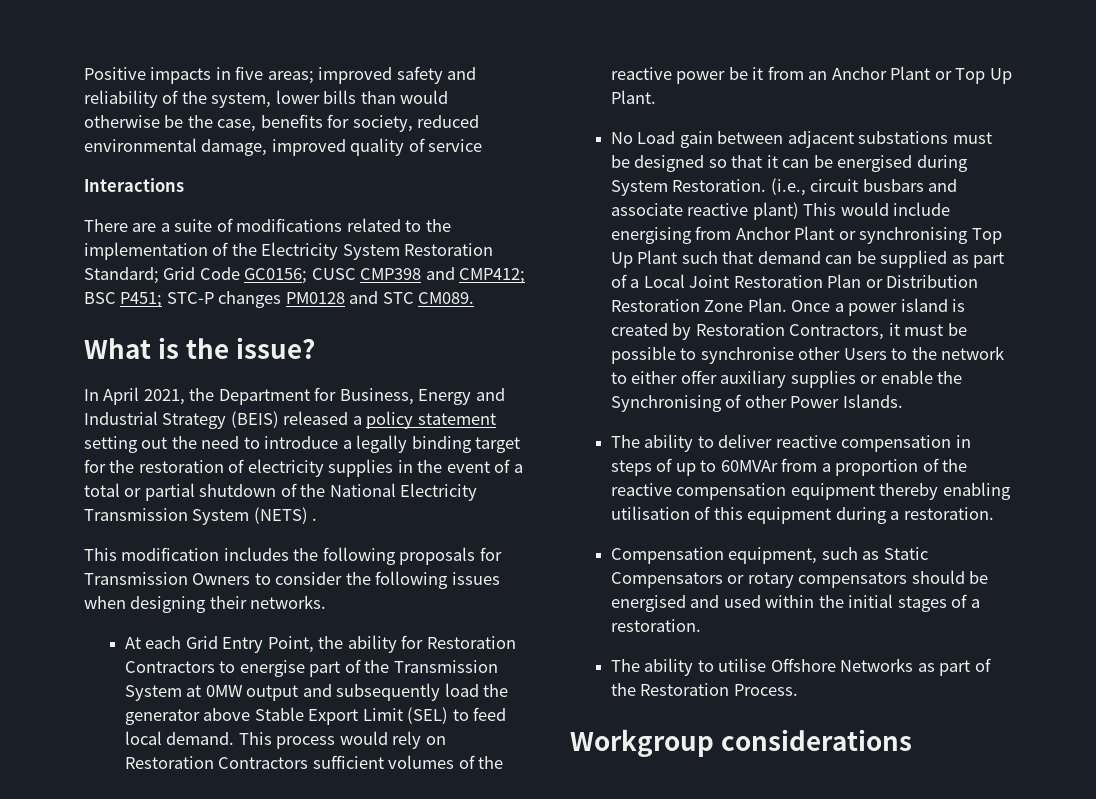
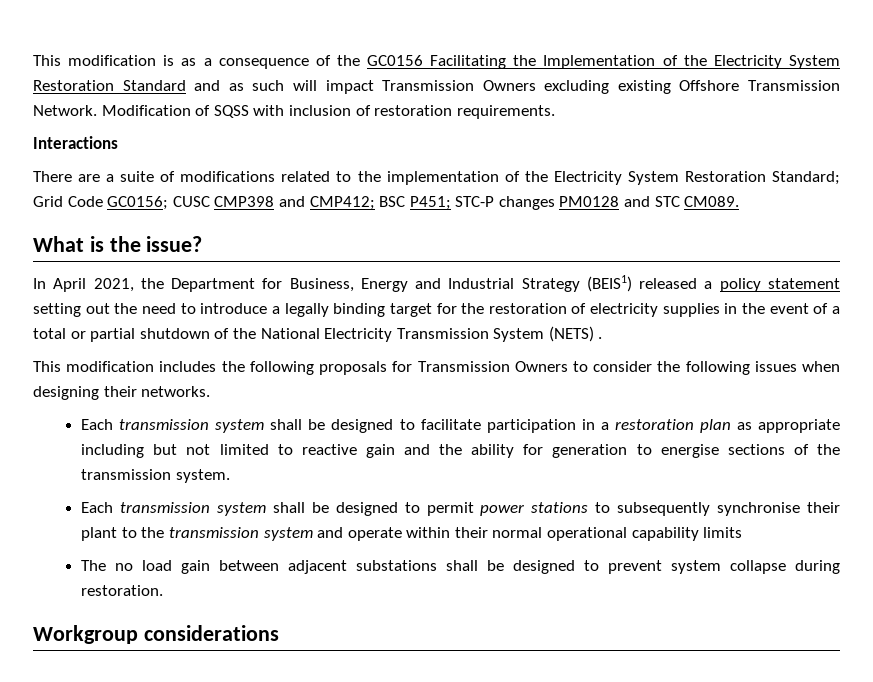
- Positive impacts in five areas; improved safety and reliability of the system, lower bills than would otherwise be the case, benefits for society, reduced environmental damage, improved quality of service
+ This modification is as a consequence of the GC0156 Facilitating the Implementation of the Electricity System Restoration Standard and as such will impact Transmission Owners excluding existing Offshore Transmission Network. Modification of SQSS with inclusion of restoration requirements.
- In April 2021, the Department for Business, Energy and Industrial Strategy (BEIS) released a policy statement setting out the need to introduce a legally binding target for the restoration of electricity supplies in the event of a total or partial shutdown of the National Electricity Transmission System (NETS) .
+ In April 2021, the Department for Business, Energy and Industrial Strategy (BEIS1) released a policy statement setting out the need to introduce a legally binding target for the restoration of electricity supplies in the event of a total or partial shutdown of the National Electricity Transmission System (NETS) .
- At each Grid Entry Point, the ability for Restoration Contractors to energise part of the Transmission System at 0MW output and subsequently load the generator above Stable Export Limit (SEL) to feed local demand. This process would rely on Restoration Contractors sufficient volumes of the reactive power be it from an Anchor Plant or Top Up Plant.
- No Load gain between adjacent substations must be designed so that it can be energised during System Restoration. (i.e., circuit busbars and associate reactive plant) This would include energising from Anchor Plant or synchronising Top Up Plant such that demand can be supplied as part of a Local Joint Restoration Plan or Distribution Restoration Zone Plan. Once a power island is created by Restoration Contractors, it must be possible to synchronise other Users to the network to either offer auxiliary supplies or enable the Synchronising of other Power Islands.
- The ability to deliver reactive compensation in steps of up to 60MVAr from a proportion of the reactive compensation equipment thereby enabling utilisation of this equipment during a restoration.
- Compensation equipment, such as Static Compensators or rotary compensators should be energised and used within the initial stages of a restoration.
- The ability to utilise Offshore Networks as part of the Restoration Process.
+ Each transmission system shall be designed to facilitate participation in a restoration plan as appropriate including but not limited to reactive gain and the ability for generation to energise sections of the transmission system.
+ Each transmission system shall be designed to permit power stations to subsequently synchronise their plant to the transmission system and operate within their normal operational capability limits
+ The no load gain between adjacent substations shall be designed to prevent system collapse during restoration.

